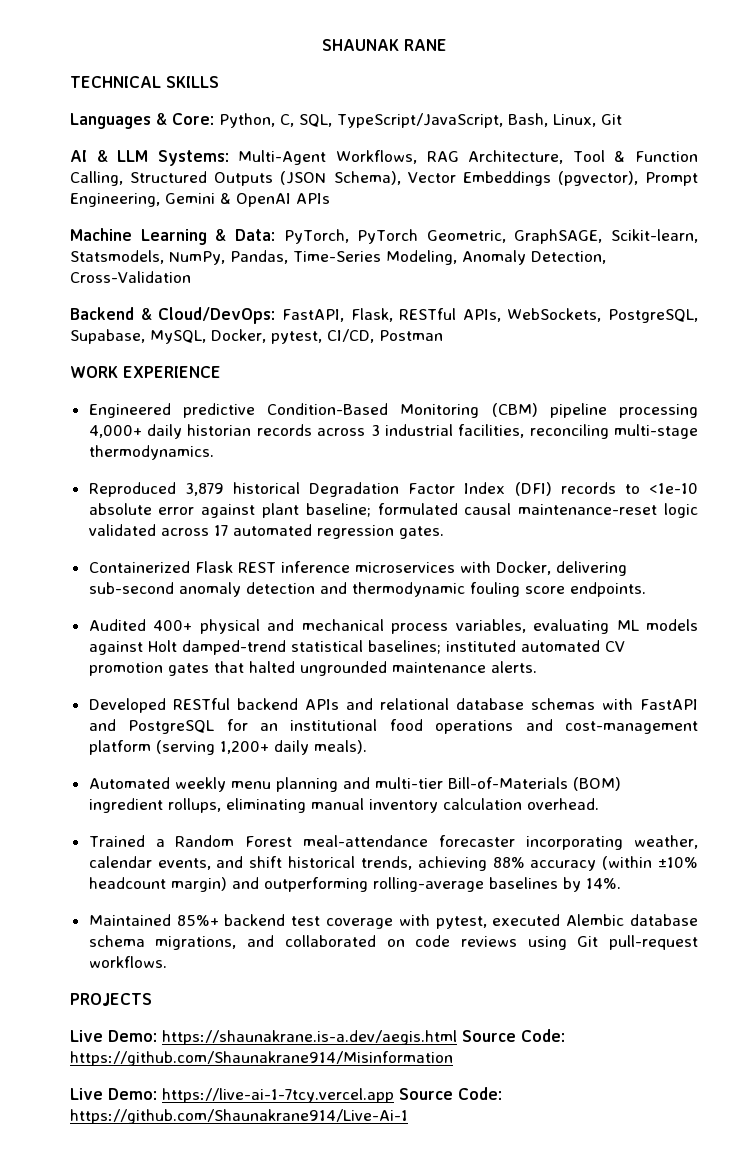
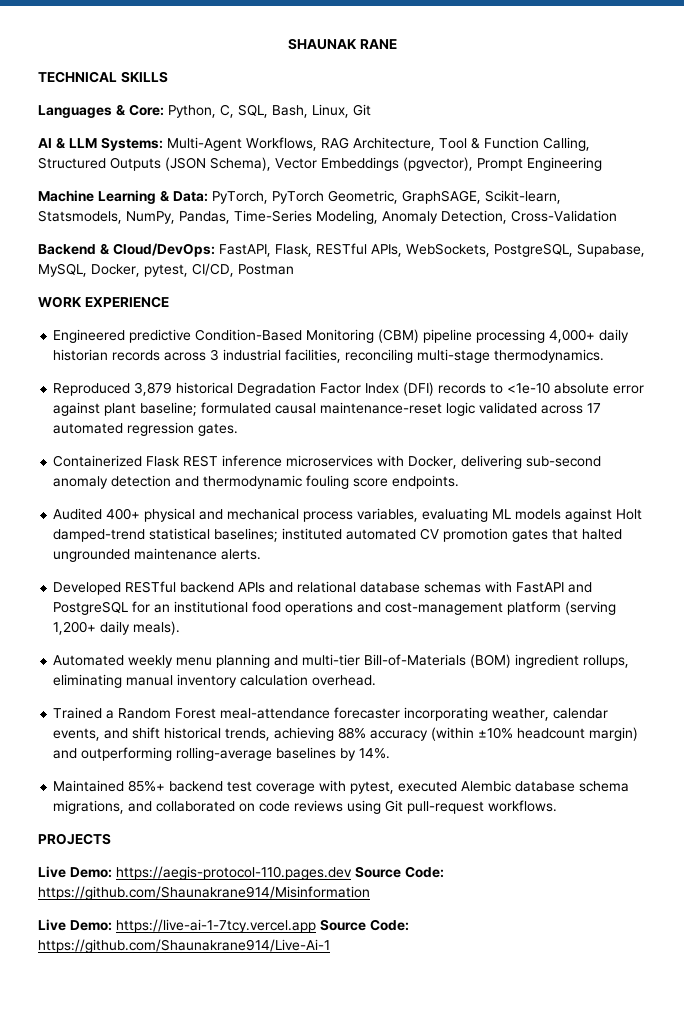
- Languages & Core: Python, C, SQL, TypeScript/JavaScript, Bash, Linux, Git
+ Languages & Core: Python, C, SQL, Bash, Linux, Git
- AI & LLM Systems: Multi-Agent Workflows, RAG Architecture, Tool & Function Calling, Structured Outputs (JSON Schema), Vector Embeddings (pgvector), Prompt Engineering, Gemini & OpenAI APIs
+ AI & LLM Systems: Multi-Agent Workflows, RAG Architecture, Tool & Function Calling, Structured Outputs (JSON Schema), Vector Embeddings (pgvector), Prompt Engineering
- Live Demo: https://shaunakrane.is-a.dev/aegis.html Source Code: https://github.com/Shaunakrane914/Misinformation
+ Live Demo: https://aegis-protocol-110.pages.dev Source Code: https://github.com/Shaunakrane914/Misinformation

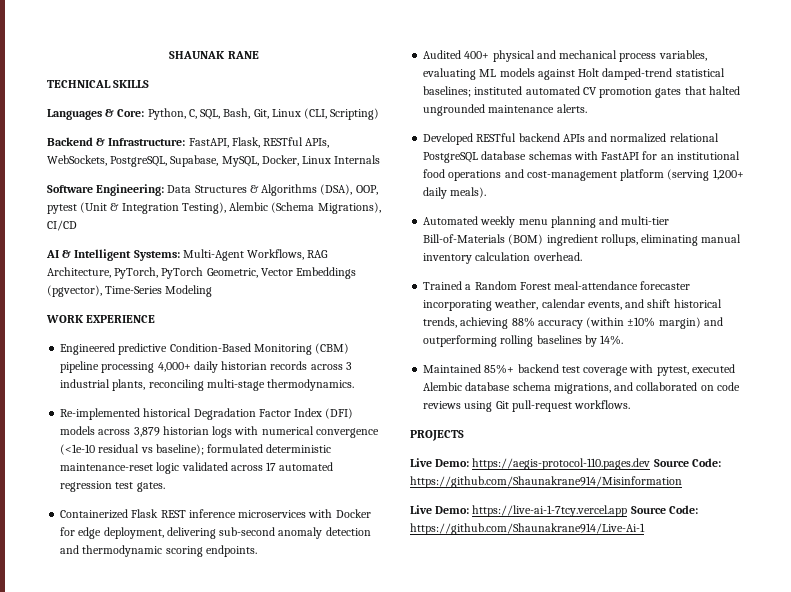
- Languages & Core: Python, C, SQL, Bash, Linux, Git
- AI & LLM Systems: Multi-Agent Workflows, RAG Architecture, Tool & Function Calling, Structured Outputs (JSON Schema), Vector Embeddings (pgvector), Prompt Engineering
- Machine Learning & Data: PyTorch, PyTorch Geometric, GraphSAGE, Scikit-learn, Statsmodels, NumPy, Pandas, Time-Series Modeling, Anomaly Detection, Cross-Validation
+ Languages & Core: Python, C, SQL, Bash, Git, Linux (CLI, Scripting)
- Backend & Cloud/DevOps: FastAPI, Flask, RESTful APIs, WebSockets, PostgreSQL, Supabase, MySQL, Docker, pytest, CI/CD, Postman
+ Backend & Infrastructure: FastAPI, Flask, RESTful APIs, WebSockets, PostgreSQL, Supabase, MySQL, Docker, Linux Internals
+ Software Engineering: Data Structures & Algorithms (DSA), OOP, pytest (Unit & Integration Testing), Alembic (Schema Migrations), CI/CD
+ AI & Intelligent Systems: Multi-Agent Workflows, RAG Architecture, PyTorch, PyTorch Geometric, Vector Embeddings (pgvector), Time-Series Modeling
- Engineered predictive Condition-Based Monitoring (CBM) pipeline processing 4,000+ daily historian records across 3 industrial facilities, reconciling multi-stage thermodynamics.
+ Engineered predictive Condition-Based Monitoring (CBM) pipeline processing 4,000+ daily historian records across 3 industrial plants, reconciling multi-stage thermodynamics.
- Reproduced 3,879 historical Degradation Factor Index (DFI) records to <1e-10 absolute error against plant baseline; formulated causal maintenance-reset logic validated across 17 automated regression gates.
+ Re-implemented historical Degradation Factor Index (DFI) models across 3,879 historian logs with numerical convergence (<1e-10 residual vs baseline); formulated deterministic maintenance-reset logic validated across 17 automated regression test gates.
- Containerized Flask REST inference microservices with Docker, delivering sub-second anomaly detection and thermodynamic fouling score endpoints.
+ Containerized Flask REST inference microservices with Docker for edge deployment, delivering sub-second anomaly detection and thermodynamic scoring endpoints.
- Developed RESTful backend APIs and relational database schemas with FastAPI and PostgreSQL for an institutional food operations and cost-management platform (serving 1,200+ daily meals).
+ Developed RESTful backend APIs and normalized relational PostgreSQL database schemas with FastAPI for an institutional food operations and cost-management platform (serving 1,200+ daily meals).
- Trained a Random Forest meal-attendance forecaster incorporating weather, calendar events, and shift historical trends, achieving 88% accuracy (within ±10% headcount margin) and outperforming rolling-average baselines by 14%.
+ Trained a Random Forest meal-attendance forecaster incorporating weather, calendar events, and shift historical trends, achieving 88% accuracy (within ±10% margin) and outperforming rolling baselines by 14%.

